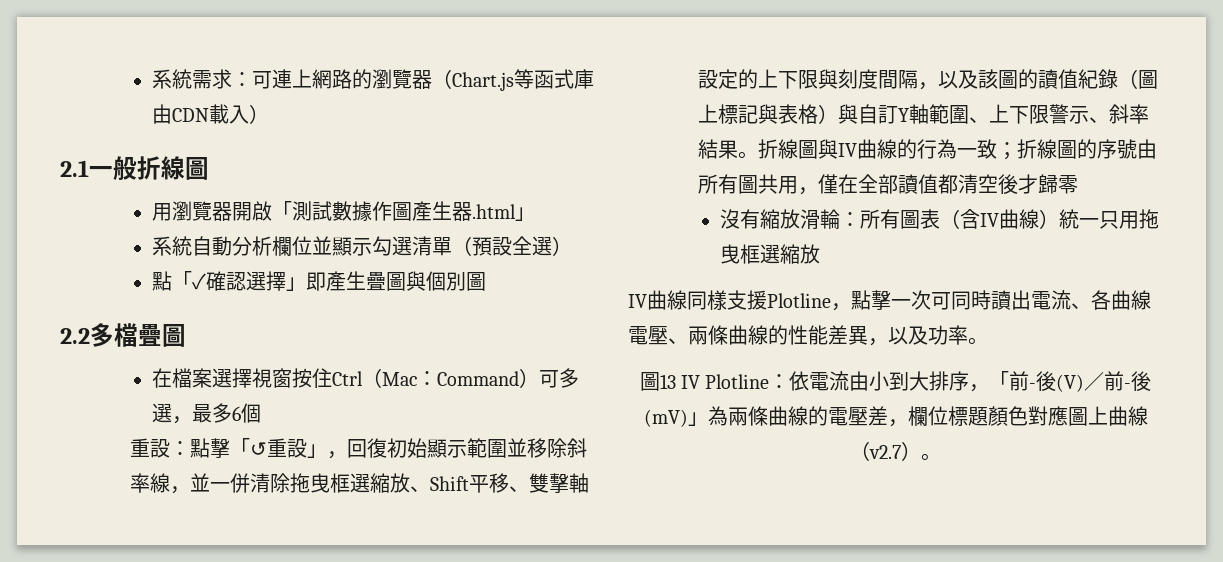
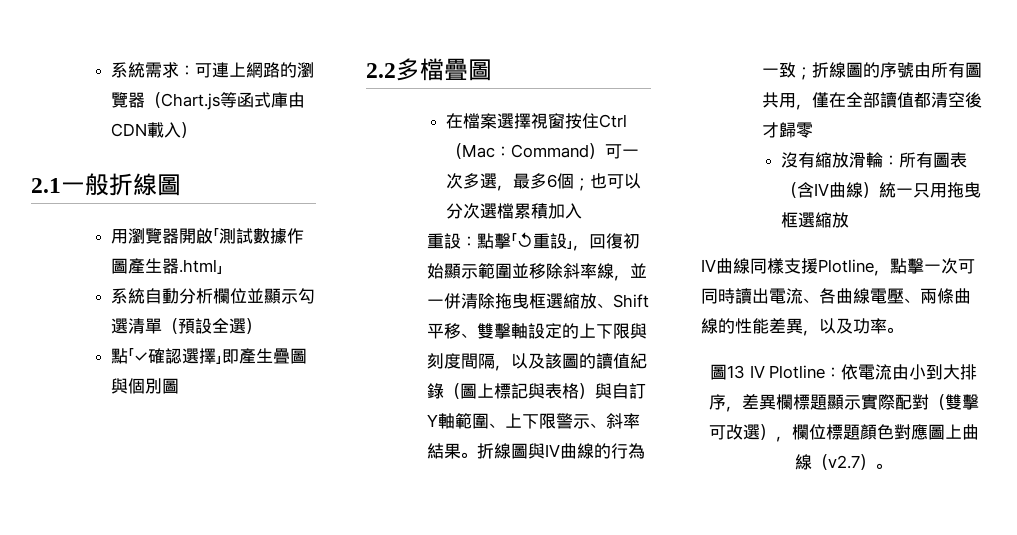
- 在檔案選擇視窗按住Ctrl（Mac：Command）可多選，最多6個
+ 在檔案選擇視窗按住Ctrl（Mac：Command）可一次多選，最多6個；也可以分次選檔累積加入
- 圖13 IV Plotline：依電流由小到大排序，「前-後(V)／前-後(mV)」為兩條曲線的電壓差，欄位標題顏色對應圖上曲線（v2.7）。
+ 圖13 IV Plotline：依電流由小到大排序，差異欄標題顯示實際配對（雙擊可改選），欄位標題顏色對應圖上曲線（v2.7）。

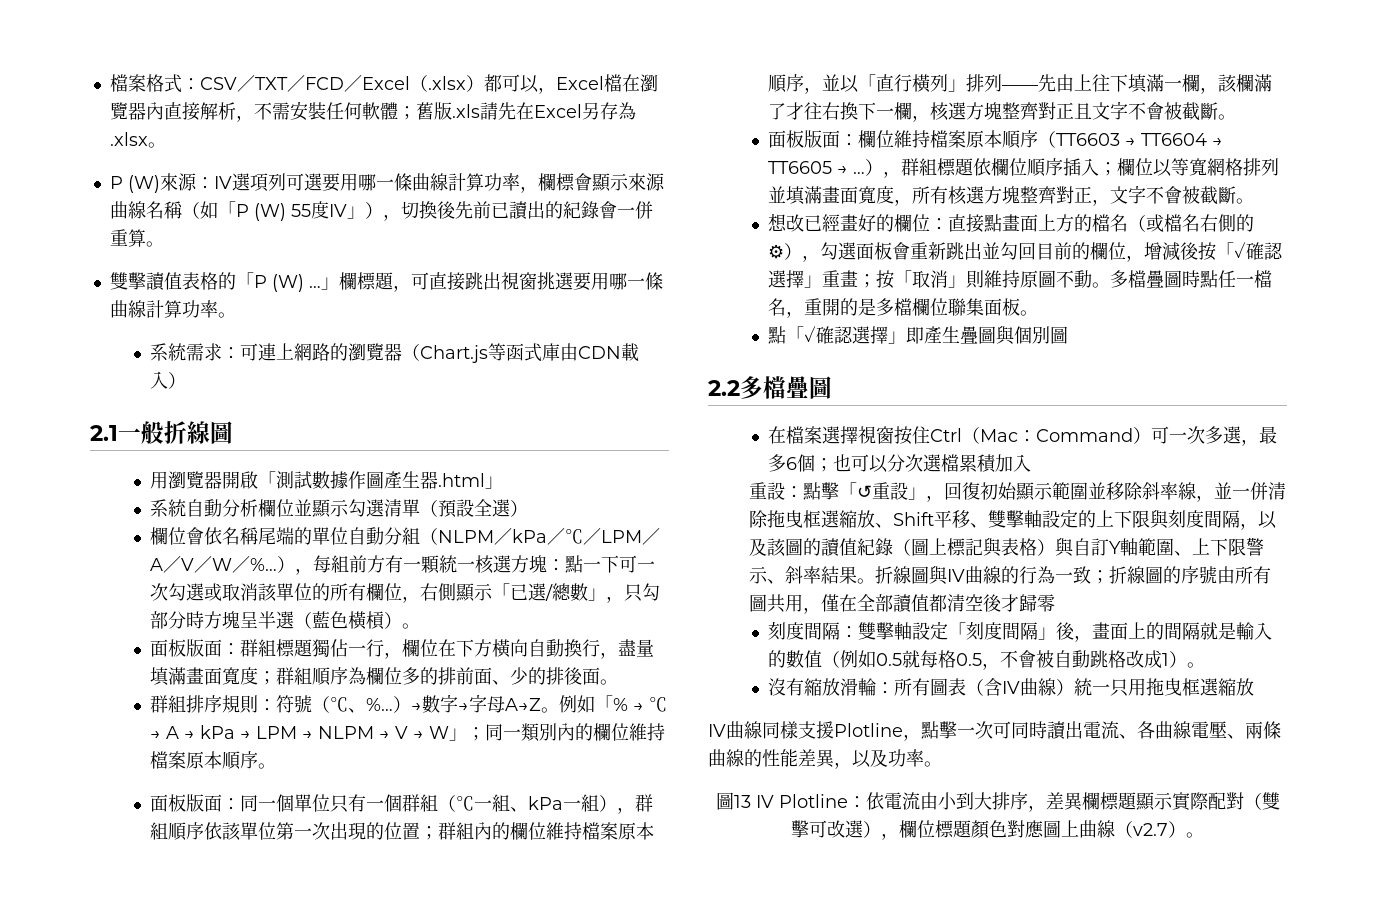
+ 檔案格式：CSV／TXT／FCD／Excel（.xlsx）都可以，Excel檔在瀏覽器內直接解析，不需安裝任何軟體；舊版.xls請先在Excel另存為.xlsx。
+ P (W)來源：IV選項列可選要用哪一條曲線計算功率，欄標會顯示來源曲線名稱（如「P (W) 55度IV」），切換後先前已讀出的紀錄會一併重算。
+ 雙擊讀值表格的「P (W) …」欄標題，可直接跳出視窗挑選要用哪一條曲線計算功率。
+ 欄位會依名稱尾端的單位自動分組（NLPM／kPa／℃／LPM／A／V／W／%…），每組前方有一顆統一核選方塊：點一下可一次勾選或取消該單位的所有欄位，右側顯示「已選/總數」，只勾部分時方塊呈半選（藍色橫槓）。
+ 面板版面：群組標題獨佔一行，欄位在下方橫向自動換行，盡量填滿畫面寬度；群組順序為欄位多的排前面、少的排後面。
+ 群組排序規則：符號（℃、%…）→數字→字母A→Z。例如「% → ℃ → A → kPa → LPM → NLPM → V → W」；同一類別內的欄位維持檔案原本順序。
+ 面板版面：同一個單位只有一個群組（℃一組、kPa一組），群組順序依該單位第一次出現的位置；群組內的欄位維持檔案原本順序，並以「直行橫列」排列——先由上往下填滿一欄，該欄滿了才往右換下一欄，核選方塊整齊對正且文字不會被截斷。
+ 面板版面：欄位維持檔案原本順序（TT6603 → TT6604 → TT6605 → …），群組標題依欄位順序插入；欄位以等寬網格排列並填滿畫面寬度，所有核選方塊整齊對正，文字不會被截斷。
+ 想改已經畫好的欄位：直接點畫面上方的檔名（或檔名右側的⚙），勾選面板會重新跳出並勾回目前的欄位，增減後按「✓確認選擇」重畫；按「取消」則維持原圖不動。多檔疊圖時點任一檔名，重開的是多檔欄位聯集面板。
+ 刻度間隔：雙擊軸設定「刻度間隔」後，畫面上的間隔就是輸入的數值（例如0.5就每格0.5，不會被自動跳格改成1）。

